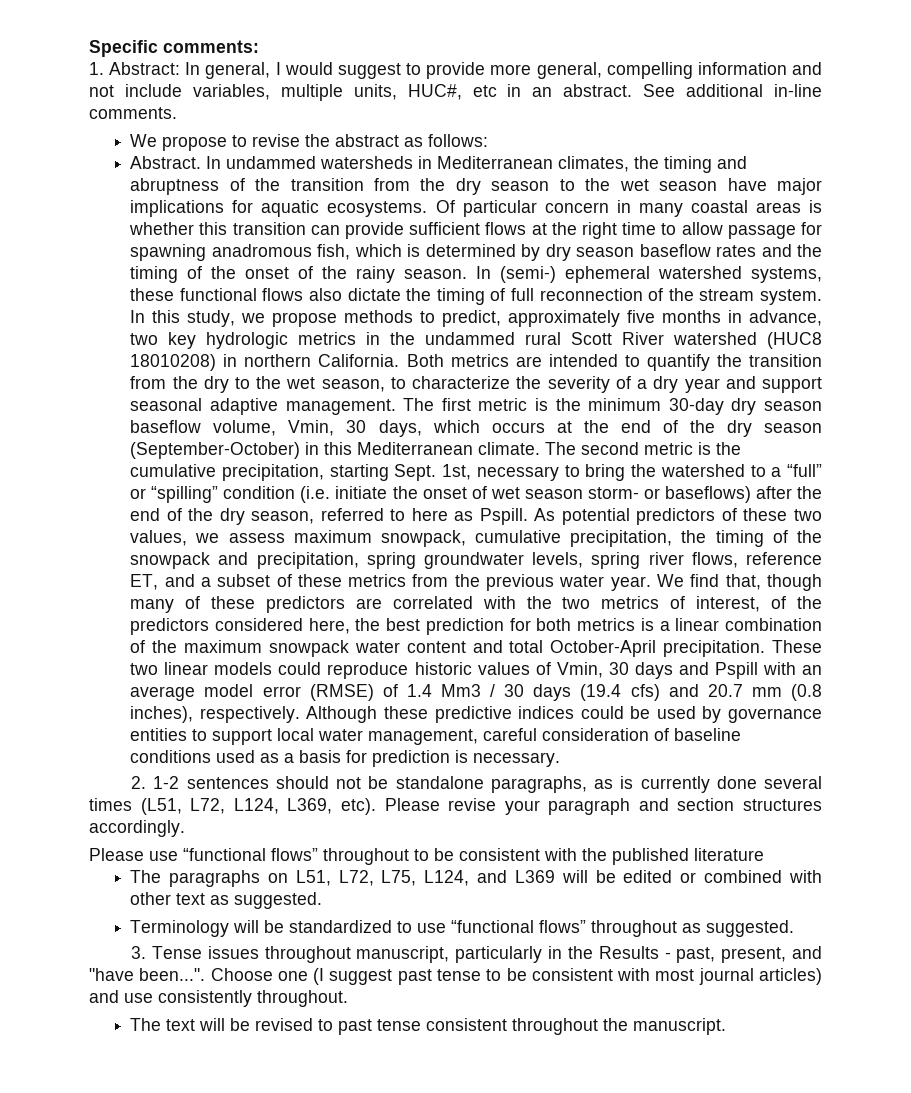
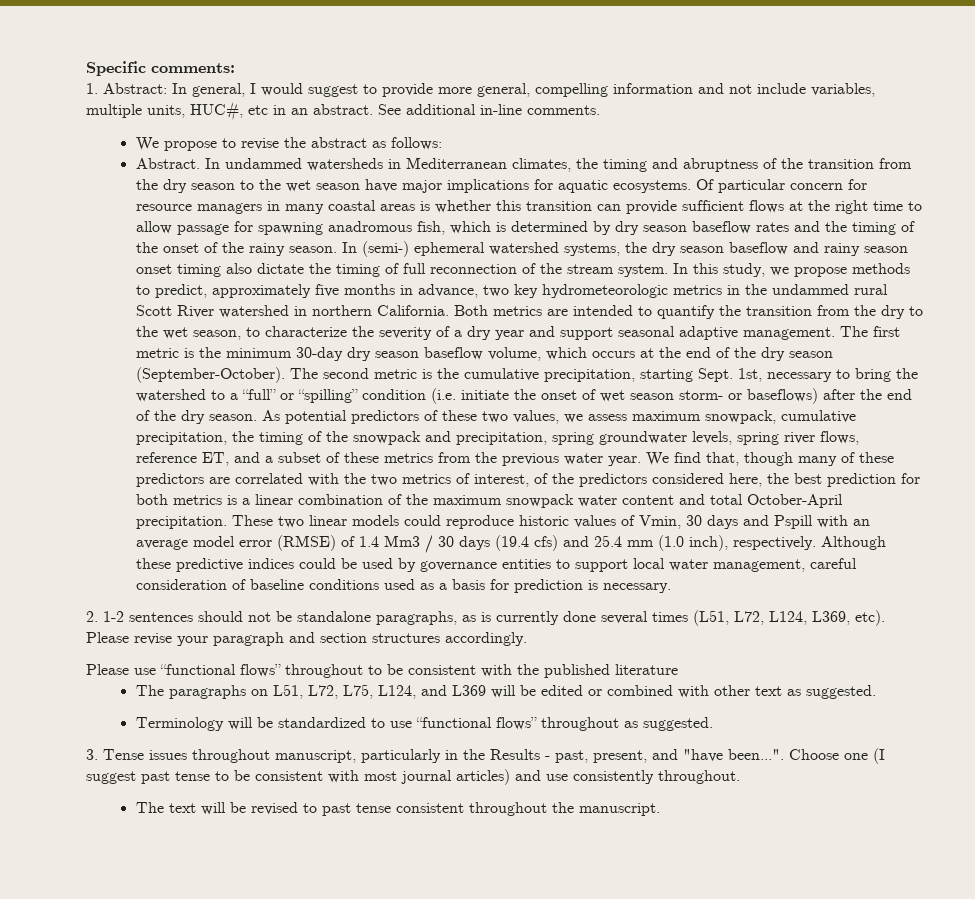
- Of particular concern in many coastal areas is whether this transition can provide sufficient flows at the right time to allow passage for spawning anadromous fish, which is determined by dry season baseflow rates and the timing of the onset of the rainy season.
+ Of particular concern for resource managers in many coastal areas is whether this transition can provide sufficient flows at the right time to allow passage for spawning anadromous fish, which is determined by dry season baseflow rates and the timing of the onset of the rainy season.
- In (semi-) ephemeral watershed systems, these functional flows also dictate the timing of full reconnection of the stream system.
+ In (semi-) ephemeral watershed systems, the dry season baseflow and rainy season onset timing also dictate the timing of full reconnection of the stream system.
- In this study, we propose methods to predict, approximately five months in advance, two key hydrologic metrics in the undammed rural Scott River watershed (HUC8 18010208) in northern California.
+ In this study, we propose methods to predict, approximately five months in advance, two key hydrometeorologic metrics in the undammed rural Scott River watershed in northern California.
- The first metric is the minimum 30-day dry season baseflow volume, Vmin, 30 days, which occurs at the end of the dry season (September-October) in this Mediterranean climate.
+ The first metric is the minimum 30-day dry season baseflow volume, which occurs at the end of the dry season (September-October).
- 1st, necessary to bring the watershed to a “full” or “spilling” condition (i.e. initiate the onset of wet season storm- or baseflows) after the end of the dry season, referred to here as Pspill.
+ 1st, necessary to bring the watershed to a “full” or “spilling” condition (i.e. initiate the onset of wet season storm- or baseflows) after the end of the dry season.
- These two linear models could reproduce historic values of Vmin, 30 days and Pspill with an average model error (RMSE) of 1.4 Mm3 / 30 days (19.4 cfs) and 20.7 mm (0.8 inches), respectively.
+ These two linear models could reproduce historic values of Vmin, 30 days and Pspill with an average model error (RMSE) of 1.4 Mm3 / 30 days (19.4 cfs) and 25.4 mm (1.0 inch), respectively.

